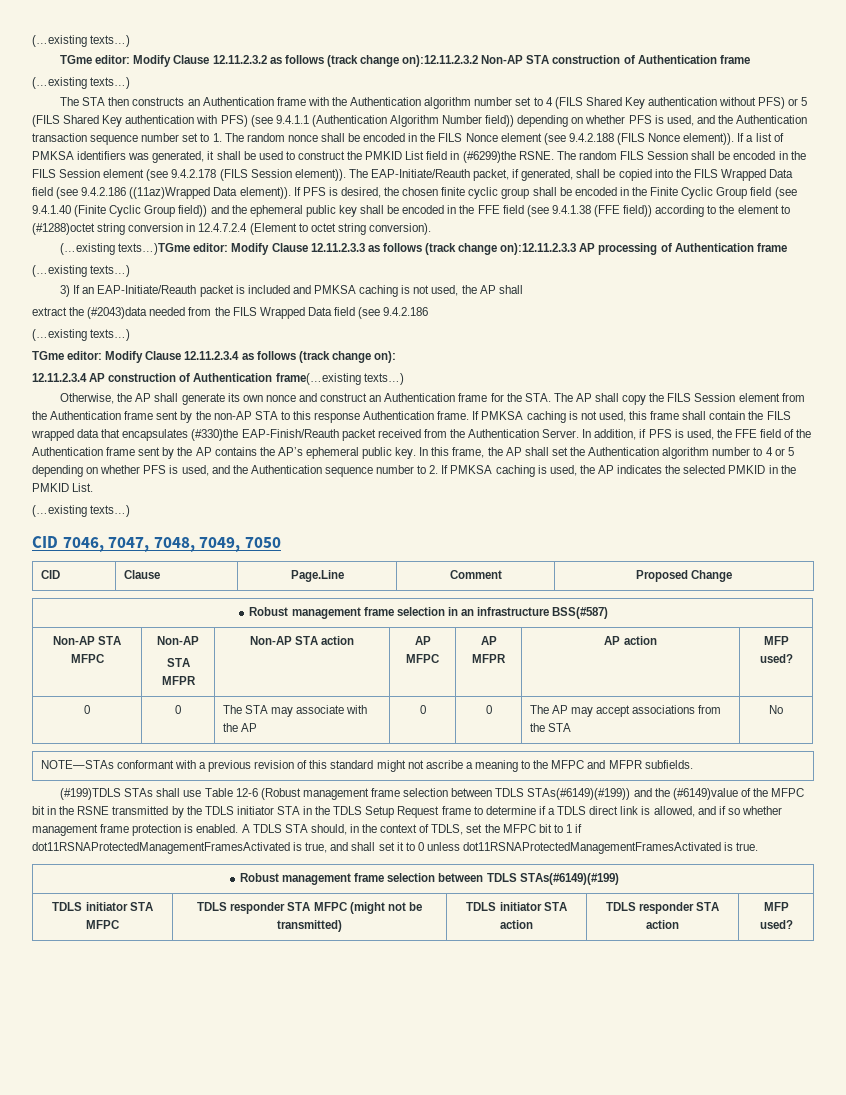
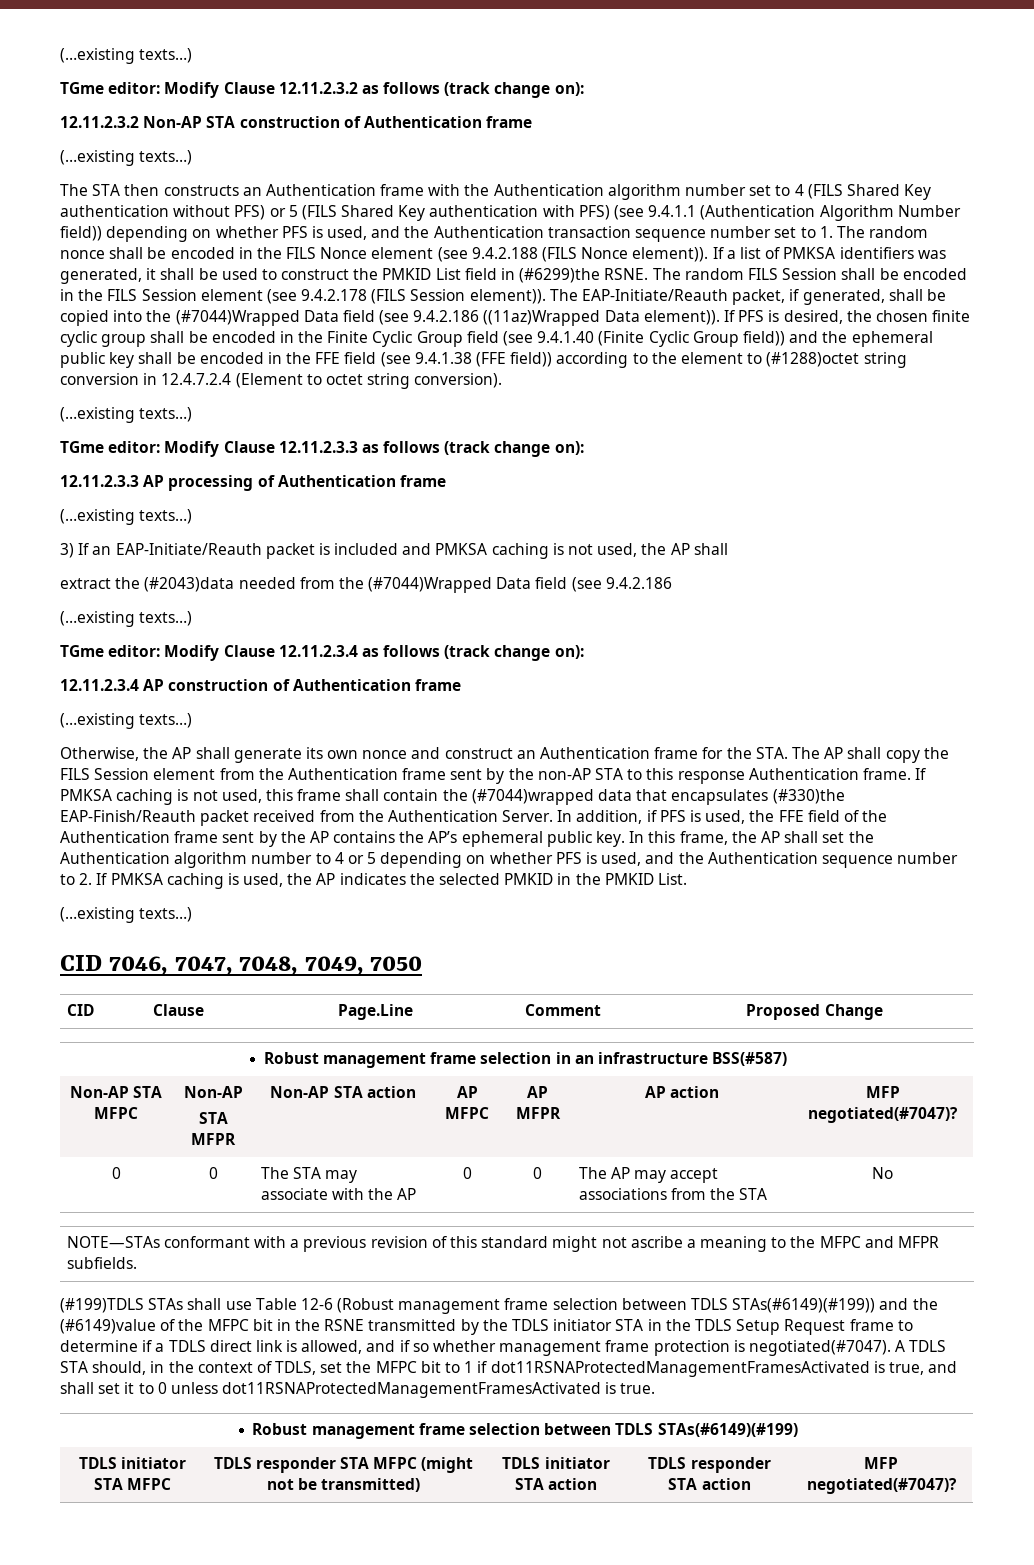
- TGme editor: Modify Clause 12.11.2.3.2 as follows (track change on):12.11.2.3.2 Non-AP STA construction of Authentication frame
+ TGme editor: Modify Clause 12.11.2.3.2 as follows (track change on):
+ 12.11.2.3.2 Non-AP STA construction of Authentication frame
- The EAP-Initiate/Reauth packet, if generated, shall be copied into the FILS Wrapped Data field (see 9.4.2.186 ((11az)Wrapped Data element)).
+ The EAP-Initiate/Reauth packet, if generated, shall be copied into the (#7044)Wrapped Data field (see 9.4.2.186 ((11az)Wrapped Data element)).
  If PFS is desired, the chosen finite cyclic group shall be encoded in the Finite Cyclic Group field (see 9.4.1.40 (Finite Cyclic Group field)) and the ephemeral public key shall be encoded in the FFE field (see 9.4.1.38 (FFE field)) according to the element to (#1288)octet string conversion in 12.4.7.2.4 (Element to octet string conversion).
- (…existing texts…)TGme editor:
+ (…existing texts…)
+ TGme editor:
- Modify Clause 12.11.2.3.3 as follows (track change on):12.11.2.3.3 AP processing of Authentication frame
+ Modify Clause 12.11.2.3.3 as follows (track change on):
+ 12.11.2.3.3 AP processing of Authentication frame
- extract the (#2043)data needed from the FILS Wrapped Data field (see 9.4.2.186
+ extract the (#2043)data needed from the (#7044)Wrapped Data field (see 9.4.2.186
- 12.11.2.3.4 AP construction of Authentication frame(…existing texts…)
+ 12.11.2.3.4 AP construction of Authentication frame
+ (…existing texts…)
- If PMKSA caching is not used, this frame shall contain the FILS wrapped data that encapsulates (#330)the EAP-Finish/Reauth packet received from the Authentication Server.
+ If PMKSA caching is not used, this frame shall contain the (#7044)wrapped data that encapsulates (#330)the EAP-Finish/Reauth packet received from the Authentication Server.
  Non-AP STA MFPC | Non-AP
- STA MFPR | Non-AP STA action | AP MFPC | AP MFPR | AP action | MFP used?
+ STA MFPR | Non-AP STA action | AP MFPC | AP MFPR | AP action | MFP negotiated(#7047)?
- (#199)TDLS STAs shall use Table 12-6 (Robust management frame selection between TDLS STAs(#6149)(#199)) and the (#6149)value of the MFPC bit in the RSNE transmitted by the TDLS initiator STA in the TDLS Setup Request frame to determine if a TDLS direct link is allowed, and if so whether management frame protection is enabled.
+ (#199)TDLS STAs shall use Table 12-6 (Robust management frame selection between TDLS STAs(#6149)(#199)) and the (#6149)value of the MFPC bit in the RSNE transmitted by the TDLS initiator STA in the TDLS Setup Request frame to determine if a TDLS direct link is allowed, and if so whether management frame protection is negotiated(#7047).
- TDLS initiator STA MFPC | TDLS responder STA MFPC (might not be transmitted) | TDLS initiator STA action | TDLS responder STA action | MFP used?
+ TDLS initiator STA MFPC | TDLS responder STA MFPC (might not be transmitted) | TDLS initiator STA action | TDLS responder STA action | MFP negotiated(#7047)?

